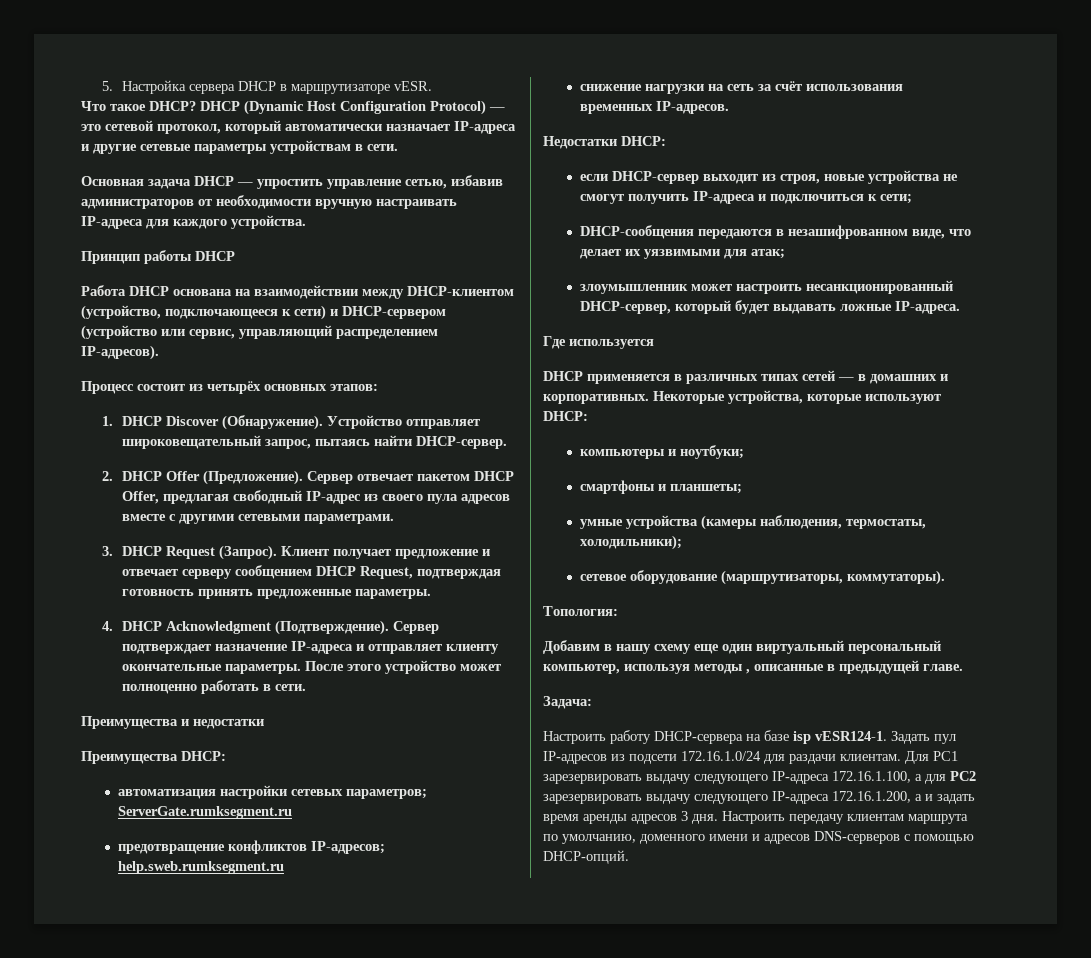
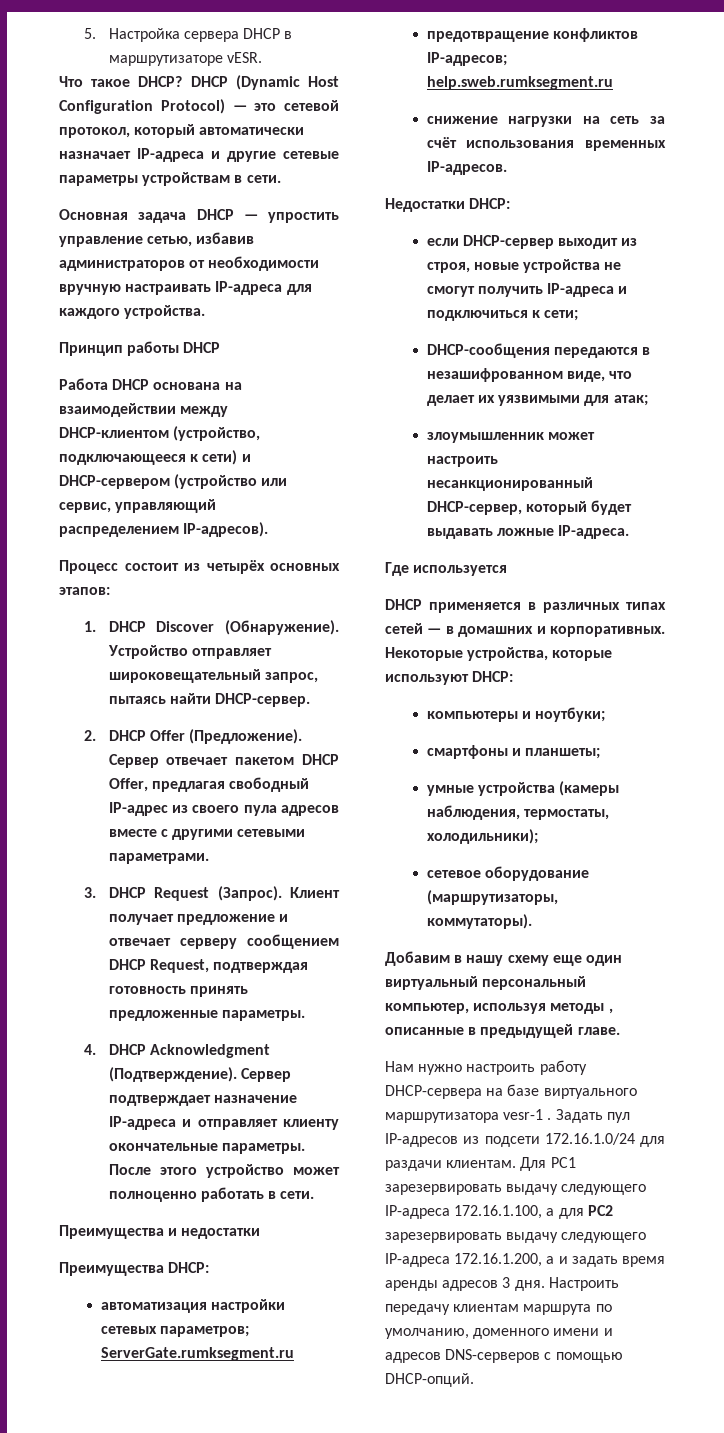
- Топология:
- Задача:
- Настроить работу DHCP-сервера на базе isp vESR124-1.
+ Нам нужно настроить работу DHCP-сервера на базе виртуального маршрутизатора vesr-1 .

